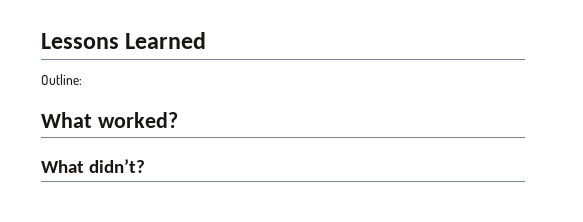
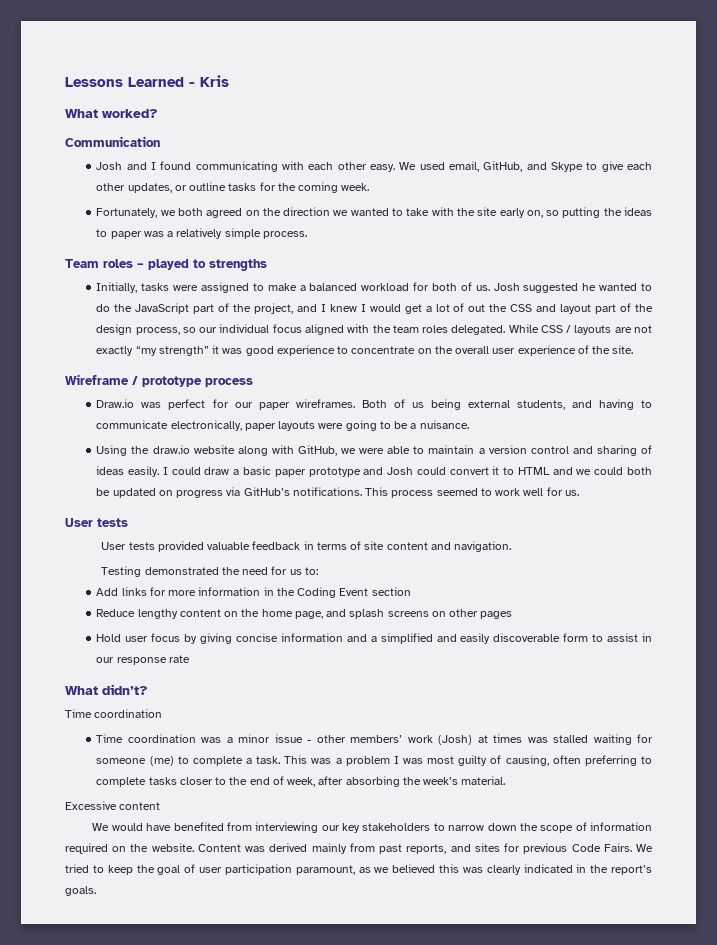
- Lessons Learned
- Outline:
+ Lessons Learned - Kris
+ Communication
+ Josh and I found communicating with each other easy. We used email, GitHub, and Skype to give each other updates, or outline tasks for the coming week.
+ Fortunately, we both agreed on the direction we wanted to take with the site early on, so putting the ideas to paper was a relatively simple process.
+ Team roles – played to strengths
+ Initially, tasks were assigned to make a balanced workload for both of us. Josh suggested he wanted to do the JavaScript part of the project, and I knew I would get a lot of out the CSS and layout part of the design process, so our individual focus aligned with the team roles delegated. While CSS / layouts are not exactly “my strength” it was good experience to concentrate on the overall user experience of the site.
+ Wireframe / prototype process
+ Draw.io was perfect for our paper wireframes. Both of us being external students, and having to communicate electronically, paper layouts were going to be a nuisance.
+ Using the draw.io website along with GitHub, we were able to maintain a version control and sharing of ideas easily. I could draw a basic paper prototype and Josh could convert it to HTML and we could both be updated on progress via GitHub’s notifications. This process seemed to work well for us.
+ User tests
+ User tests provided valuable feedback in terms of site content and navigation.
+ Testing demonstrated the need for us to:
+ Add links for more information in the Coding Event section
+ Reduce lengthy content on the home page, and splash screens on other pages
+ Hold user focus by giving concise information and a simplified and easily discoverable form to assist in our response rate
  What didn’t?
+ Time coordination
+ Time coordination was a minor issue - other members’ work (Josh) at times was stalled waiting for someone (me) to complete a task. This was a problem I was most guilty of causing, often preferring to complete tasks closer to the end of week, after absorbing the week’s material.
+ Excessive content
+ We would have benefited from interviewing our key stakeholders to narrow down the scope of information required on the website. Content was derived mainly from past reports, and sites for previous Code Fairs. We tried to keep the goal of user participation paramount, as we believed this was clearly indicated in the report’s goals.

